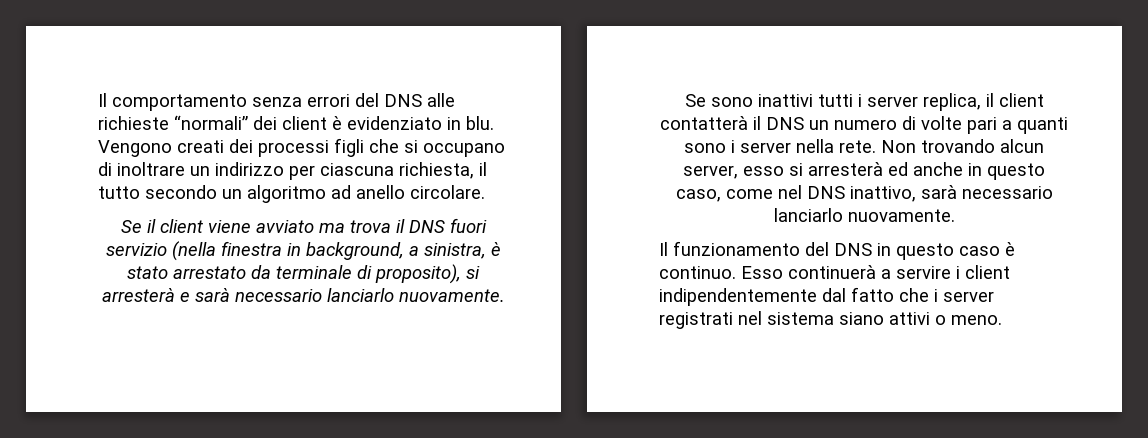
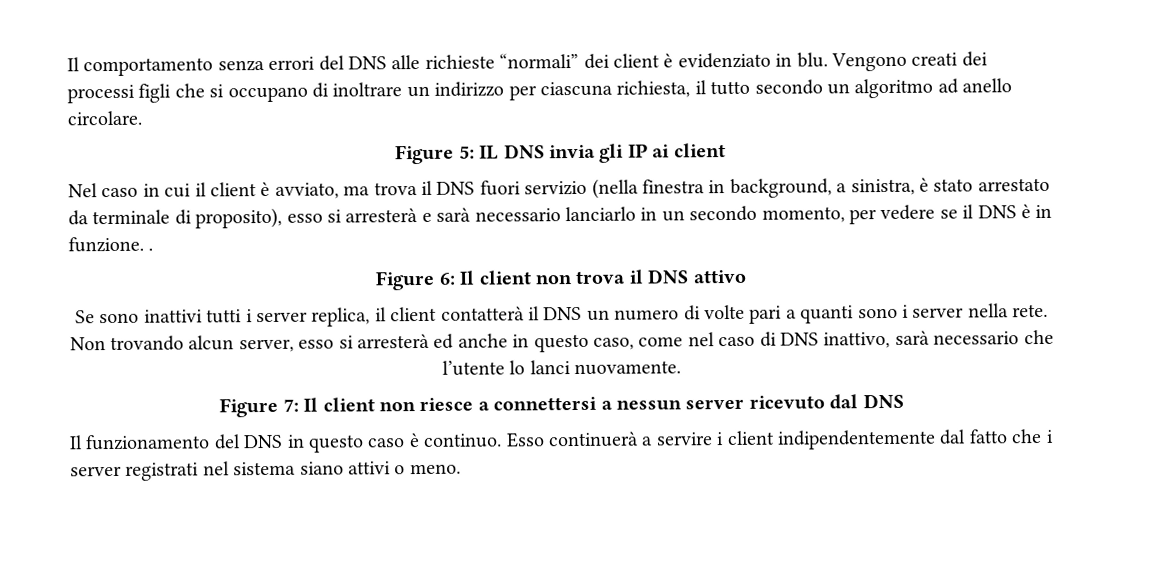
- Se il client viene avviato ma trova il DNS fuori servizio (nella finestra in background, a sinistra, è stato arrestato da terminale di proposito), si arresterà e sarà necessario lanciarlo nuovamente.
+ Figure 5: IL DNS invia gli IP ai client
+ Nel caso in cui il client è avviato, ma trova il DNS fuori servizio (nella finestra in background, a sinistra, è stato arrestato da terminale di proposito), esso si arresterà e sarà necessario lanciarlo in un secondo momento, per vedere se il DNS è in funzione. .
+ Figure 6: Il client non trova il DNS attivo
- Non trovando alcun server, esso si arresterà ed anche in questo caso, come nel DNS inattivo, sarà necessario lanciarlo nuovamente.
+ Non trovando alcun server, esso si arresterà ed anche in questo caso, come nel caso di DNS inattivo, sarà necessario che l’utente lo lanci nuovamente.
+ Figure 7: Il client non riesce a connettersi a nessun server ricevuto dal DNS

